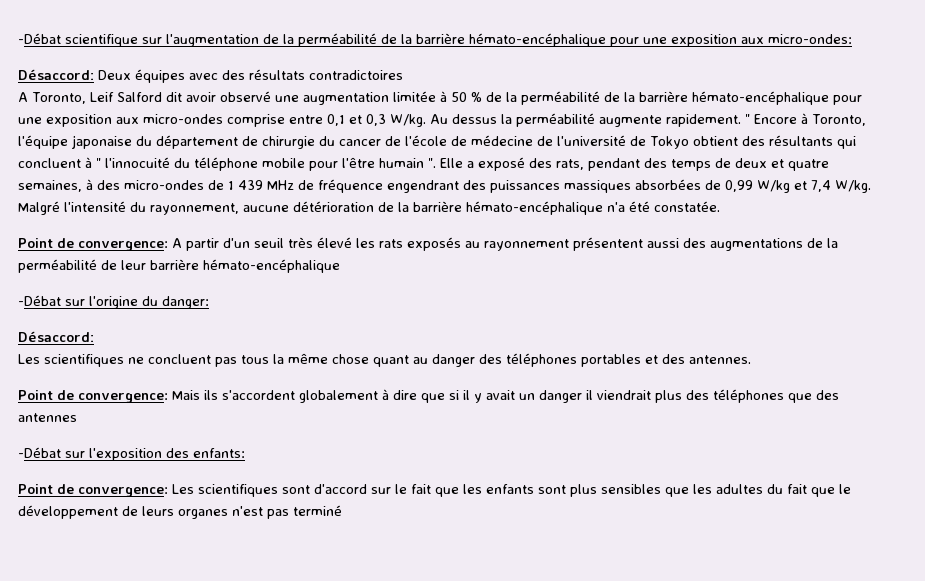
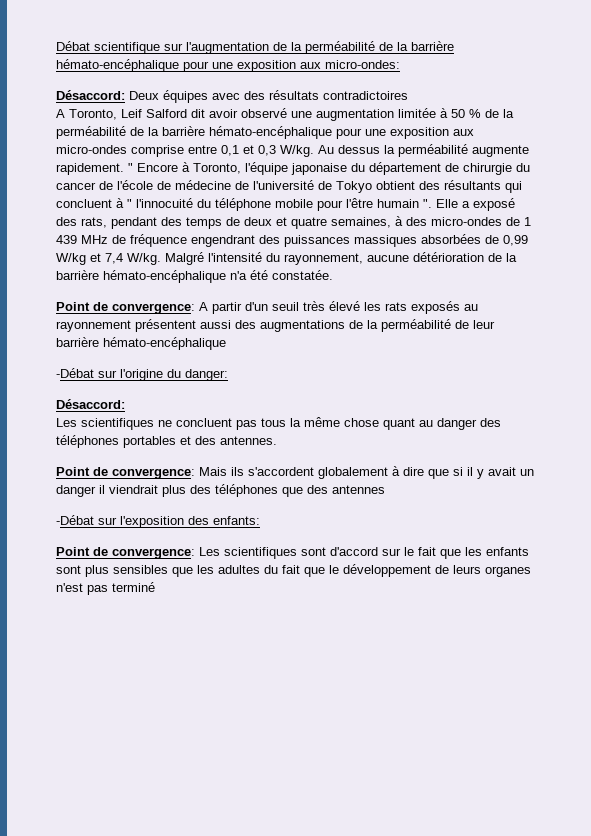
- -Débat scientifique sur l'augmentation de la perméabilité de la barrière hémato-encéphalique pour une exposition aux micro-ondes:
+ Débat scientifique sur l'augmentation de la perméabilité de la barrière hémato-encéphalique pour une exposition aux micro-ondes:

